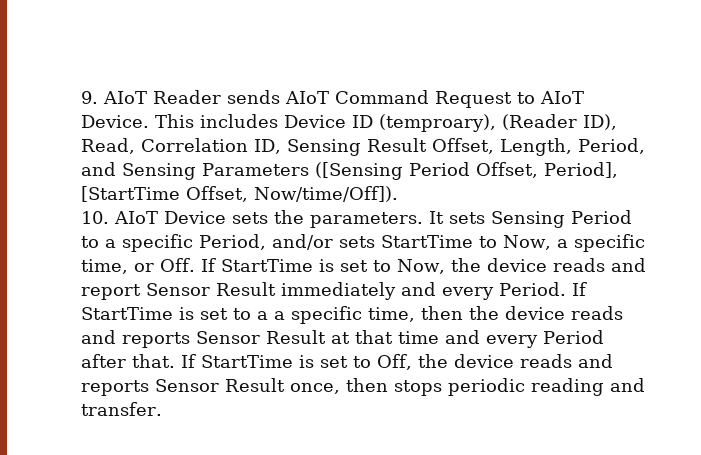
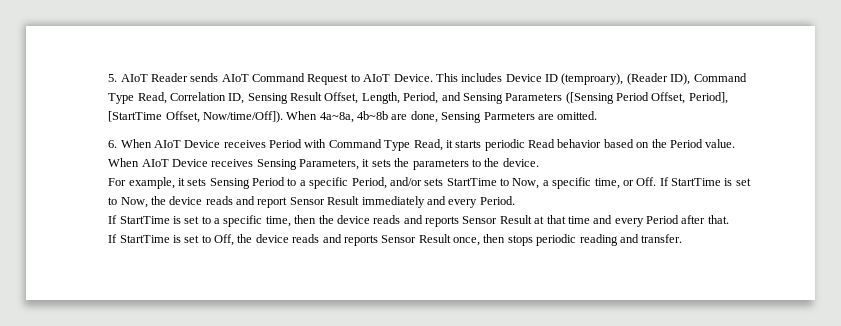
- 9. AIoT Reader sends AIoT Command Request to AIoT Device.
+ 5. AIoT Reader sends AIoT Command Request to AIoT Device.
- This includes Device ID (temproary), (Reader ID), Read, Correlation ID, Sensing Result Offset, Length, Period, and Sensing Parameters ([Sensing Period Offset, Period], [StartTime Offset, Now/time/Off]).
- 10. AIoT Device sets the parameters. It sets Sensing Period to a specific Period, and/or sets StartTime to Now, a specific time, or Off. If StartTime is set to Now, the device reads and report Sensor Result immediately and every Period. If StartTime is set to a a specific time, then the device reads and reports Sensor Result at that time and every Period after that. If StartTime is set to Off, the device reads and reports Sensor Result once, then stops periodic reading and transfer.
+ This includes Device ID (temproary), (Reader ID), Command Type Read, Correlation ID, Sensing Result Offset, Length, Period, and Sensing Parameters ([Sensing Period Offset, Period], [StartTime Offset, Now/time/Off]). When 4a~8a, 4b~8b are done, Sensing Parmeters are omitted.
+ 6. When AIoT Device receives Period with Command Type Read, it starts periodic Read behavior based on the Period value. When AIoT Device receives Sensing Parameters, it sets the parameters to the device.
+ For example, it sets Sensing Period to a specific Period, and/or sets StartTime to Now, a specific time, or Off. If StartTime is set to Now, the device reads and report Sensor Result immediately and every Period.
+ If StartTime is set to a specific time, then the device reads and reports Sensor Result at that time and every Period after that.
+ If StartTime is set to Off, the device reads and reports Sensor Result once, then stops periodic reading and transfer.

